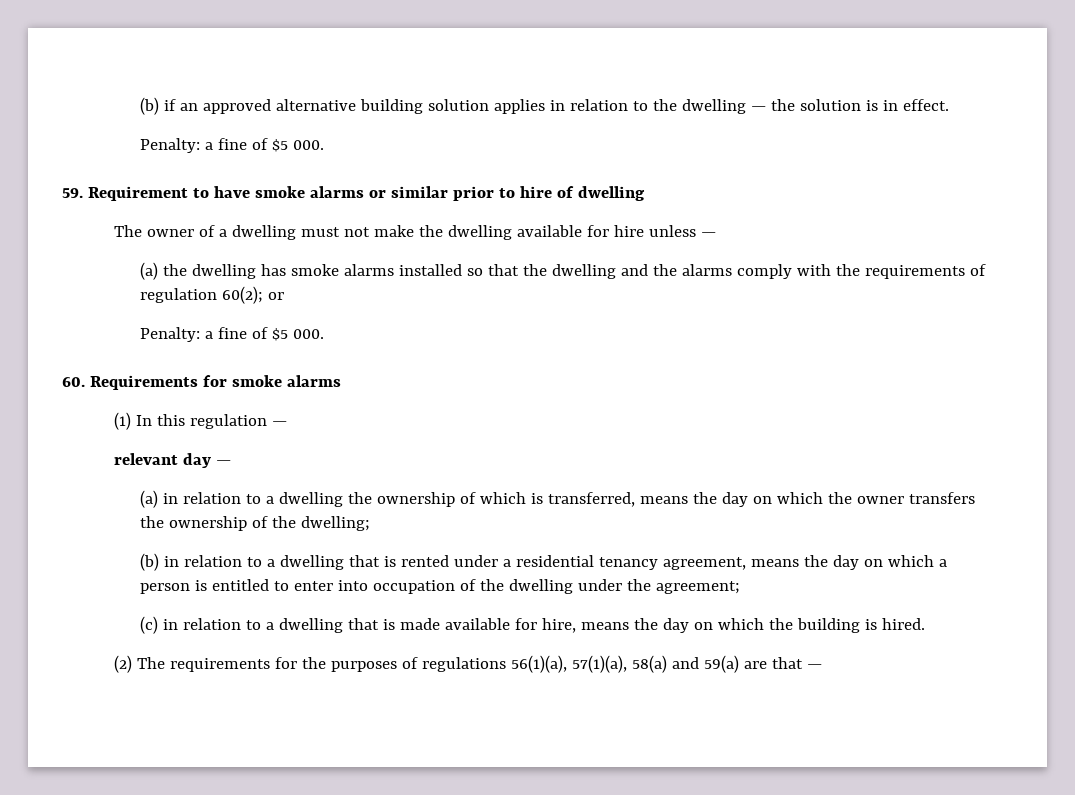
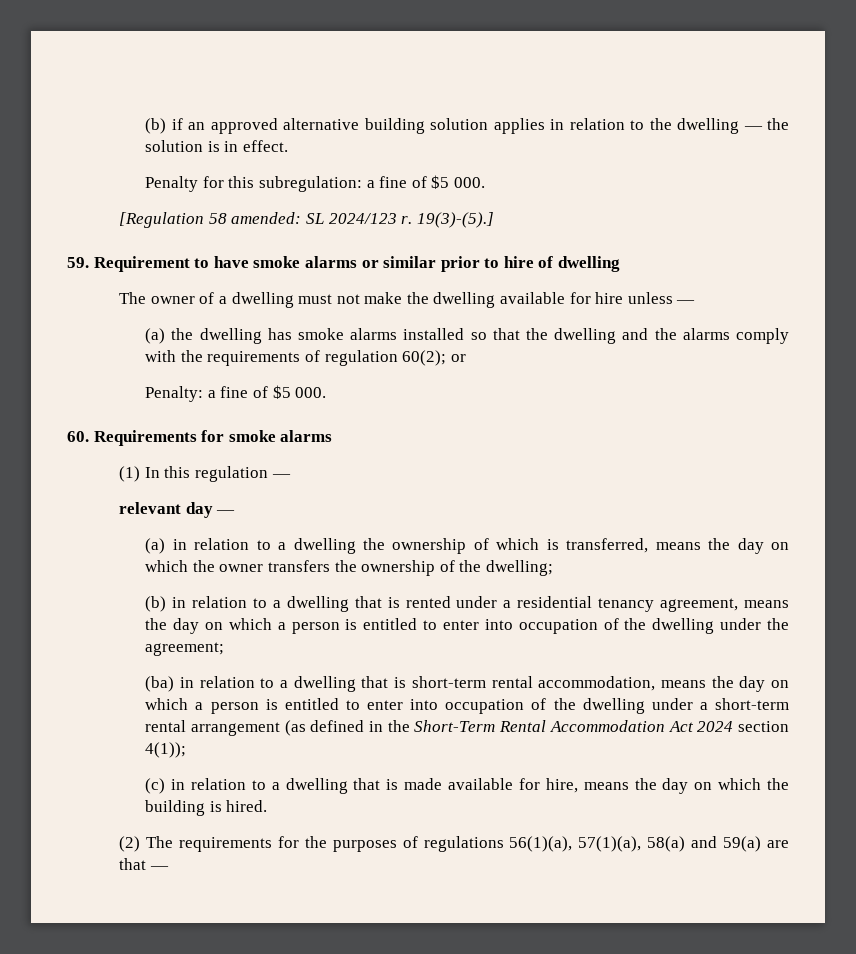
  (b) if an approved alternative building solution applies in relation to the dwelling — the solution is in effect.
- Penalty: a fine of $5 000.
+ Penalty for this subregulation: a fine of $5 000.
+ [Regulation 58 amended: SL 2024/123 r. 19(3)-(5).]
+ (ba) in relation to a dwelling that is short-term rental accommodation, means the day on which a person is entitled to enter into occupation of the dwelling under a short-term rental arrangement (as defined in the Short-Term Rental Accommodation Act 2024 section 4(1));

